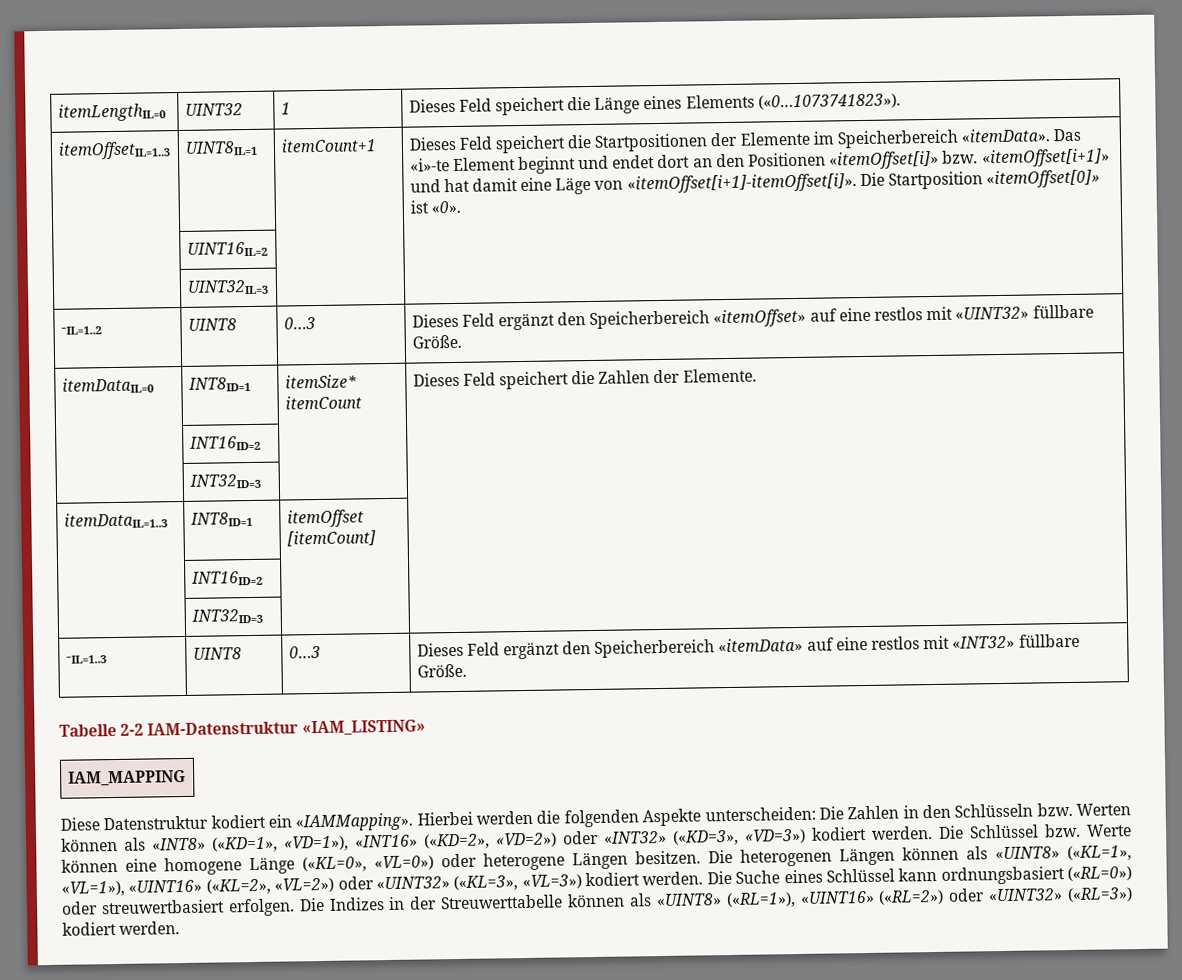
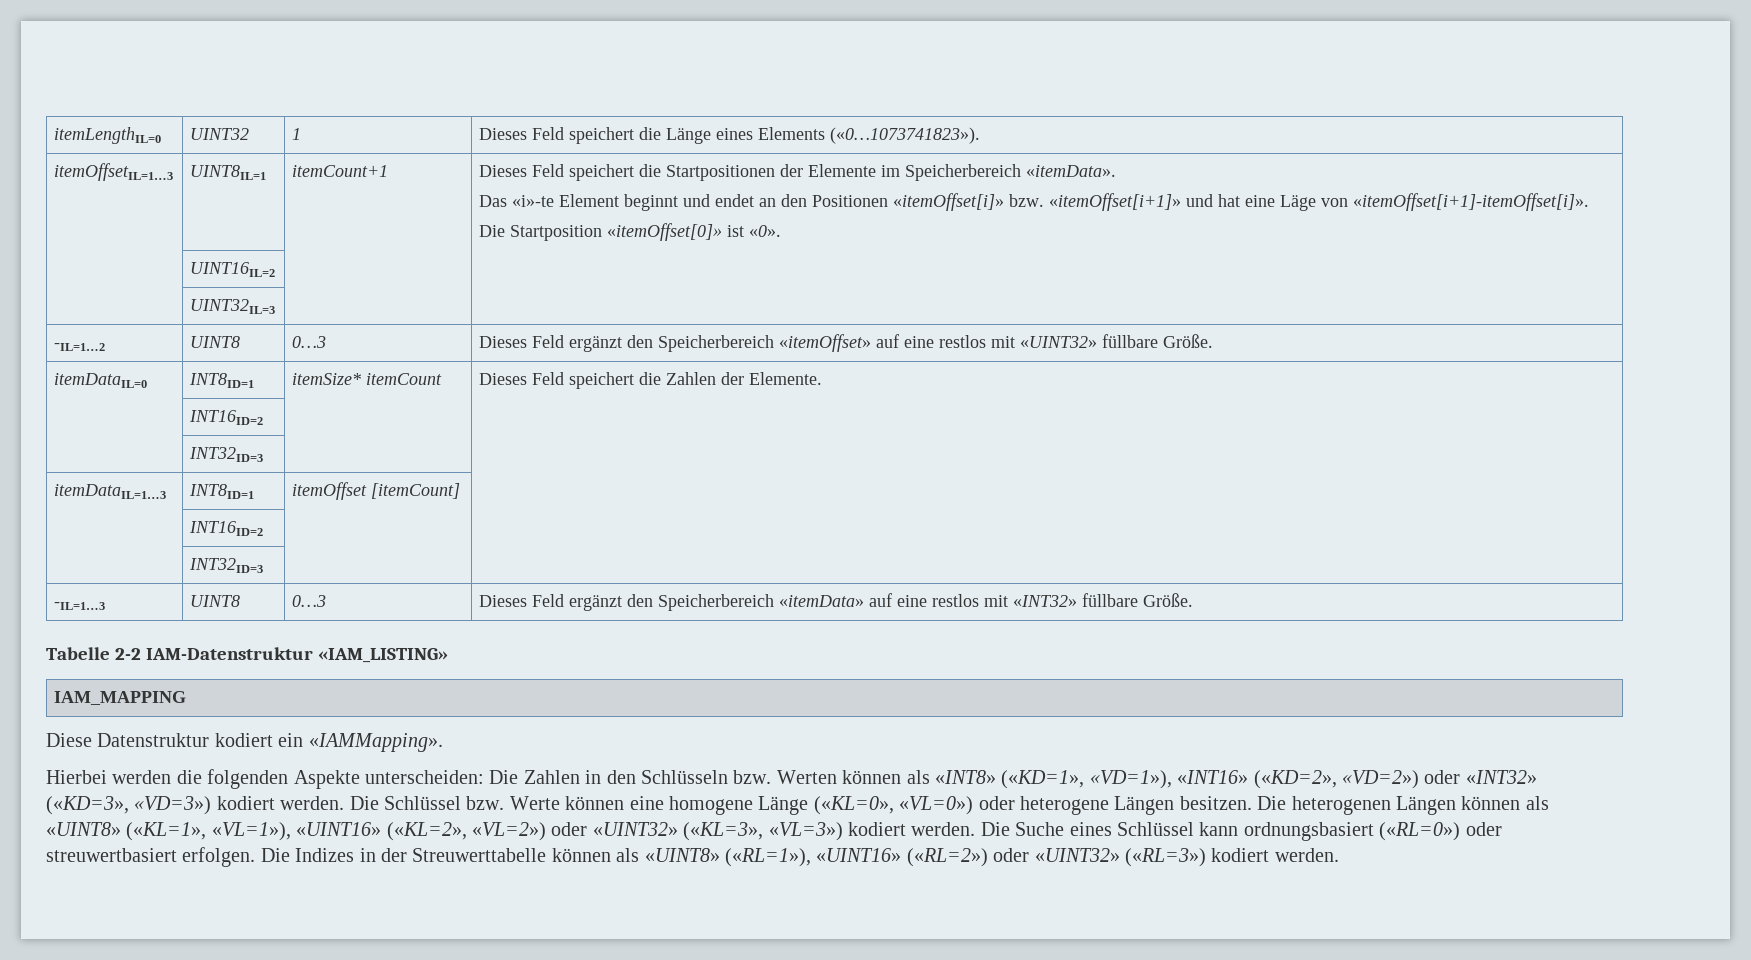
- itemOffsetIL=1..3 | UINT8IL=1 | itemCount+1 | Dieses Feld speichert die Startpositionen der Elemente im Speicherbereich «itemData». Das «i»-te Element beginnt und endet dort an den Positionen «itemOffset[i]» bzw. «itemOffset[i+1]» und hat damit eine Läge von «itemOffset[i+1]-itemOffset[i]». Die Startposition «itemOffset[0]» ist «0».
+ itemOffsetIL=1…3 | UINT8IL=1 | itemCount+1 | Dieses Feld speichert die Startpositionen der Elemente im Speicherbereich «itemData».
+ Das «i»-te Element beginnt und endet an den Positionen «itemOffset[i]» bzw. «itemOffset[i+1]» und hat eine Läge von «itemOffset[i+1]-itemOffset[i]».
+ Die Startposition «itemOffset[0]» ist «0».
- -IL=1..2 | UINT8 | 0…3 | Dieses Feld ergänzt den Speicherbereich «itemOffset» auf eine restlos mit «UINT32» füllbare Größe.
+ -IL=1…2 | UINT8 | 0…3 | Dieses Feld ergänzt den Speicherbereich «itemOffset» auf eine restlos mit «UINT32» füllbare Größe.
- itemDataIL=1..3 | INT8ID=1 | itemOffset [itemCount] |
+ itemDataIL=1…3 | INT8ID=1 | itemOffset [itemCount] |
- -IL=1..3 | UINT8 | 0…3 | Dieses Feld ergänzt den Speicherbereich «itemData» auf eine restlos mit «INT32» füllbare Größe.
+ -IL=1…3 | UINT8 | 0…3 | Dieses Feld ergänzt den Speicherbereich «itemData» auf eine restlos mit «INT32» füllbare Größe.
- Diese Datenstruktur kodiert ein «IAMMapping». Hierbei werden die folgenden Aspekte unterscheiden: Die Zahlen in den Schlüsseln bzw. Werten können als «INT8» («KD=1», «VD=1»), «INT16» («KD=2», «VD=2») oder «INT32» («KD=3», «VD=3») kodiert werden.
+ Diese Datenstruktur kodiert ein «IAMMapping».
+ Hierbei werden die folgenden Aspekte unterscheiden: Die Zahlen in den Schlüsseln bzw. Werten können als «INT8» («KD=1», «VD=1»), «INT16» («KD=2», «VD=2») oder «INT32» («KD=3», «VD=3») kodiert werden.

